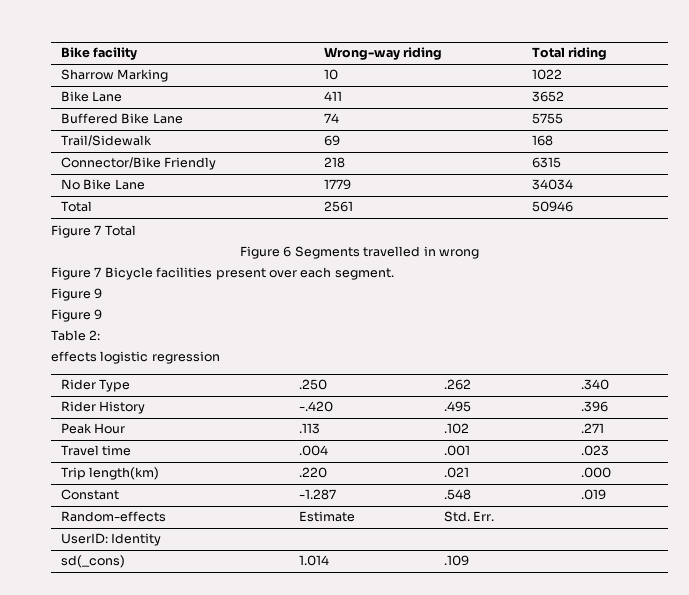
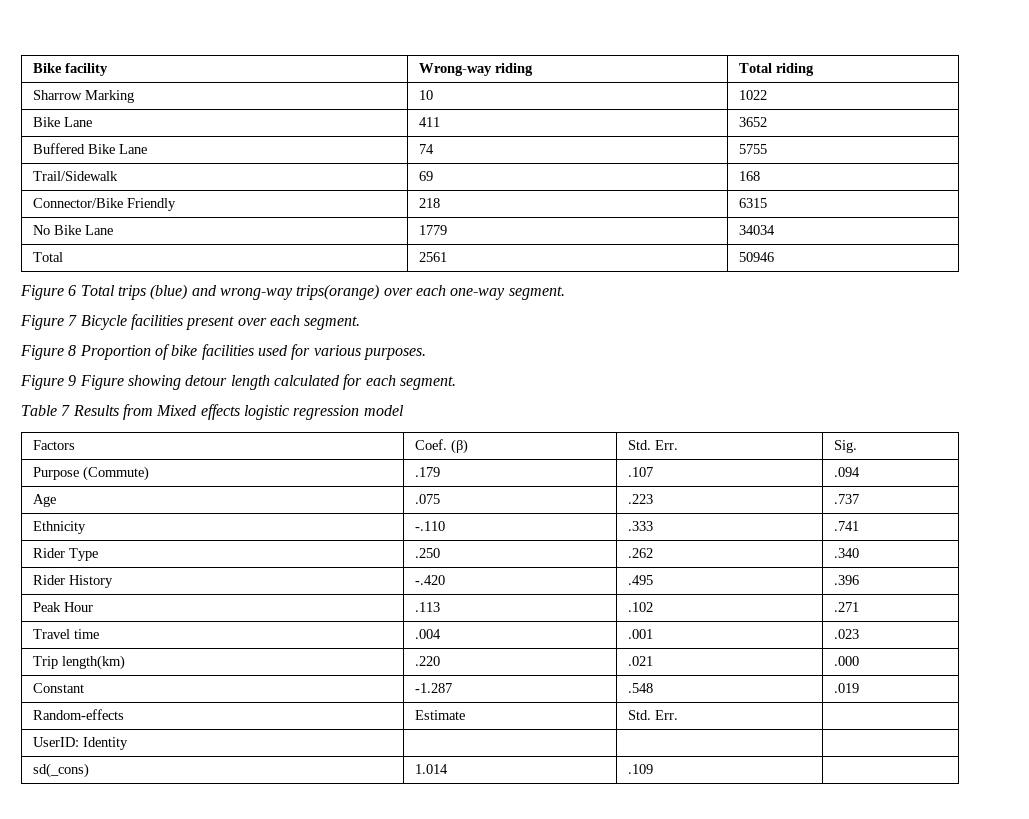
- Figure 7 Total
- Figure 6 Segments travelled in wrong
+ Figure 6 Total trips (blue) and wrong-way trips(orange) over each one-way segment.
  Figure 7 Bicycle facilities present over each segment.
- Figure 9
- Figure 9
- Table 2:
- effects logistic regression
+ Figure 8 Proportion of bike facilities used for various purposes.
+ Figure 9 Figure showing detour length calculated for each segment.
+ Table 7 Results from Mixed effects logistic regression model
+ Factors | Coef. (β) | Std. Err. | Sig.
+ Purpose (Commute) | .179 | .107 | .094
+ Age | .075 | .223 | .737
+ Ethnicity | -.110 | .333 | .741

